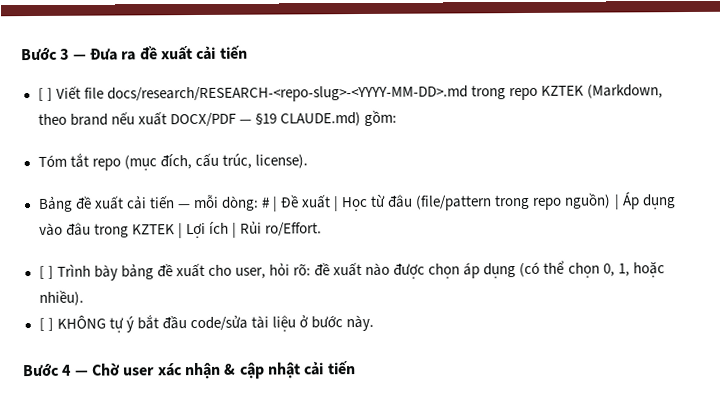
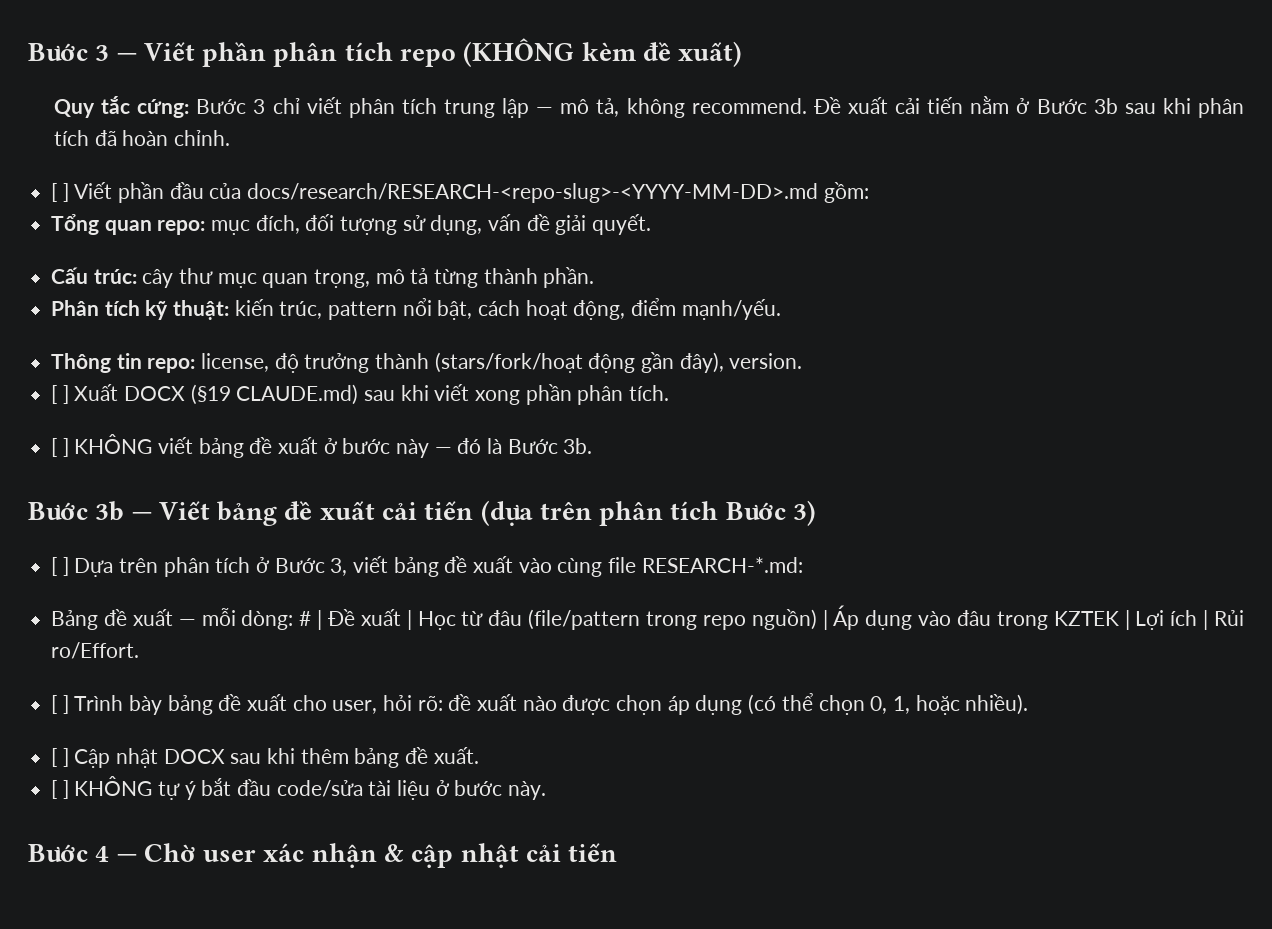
- Bước 3 — Đưa ra đề xuất cải tiến
- [ ] Viết file docs/research/RESEARCH-<repo-slug>-<YYYY-MM-DD>.md trong repo KZTEK (Markdown, theo brand nếu xuất DOCX/PDF — §19 CLAUDE.md) gồm:
- Tóm tắt repo (mục đích, cấu trúc, license).
+ Bước 3 — Viết phần phân tích repo (KHÔNG kèm đề xuất)
+ Quy tắc cứng: Bước 3 chỉ viết phân tích trung lập — mô tả, không recommend. Đề xuất cải tiến nằm ở Bước 3b sau khi phân tích đã hoàn chỉnh.
+ [ ] Viết phần đầu của docs/research/RESEARCH-<repo-slug>-<YYYY-MM-DD>.md gồm:
+ Tổng quan repo: mục đích, đối tượng sử dụng, vấn đề giải quyết.
+ Cấu trúc: cây thư mục quan trọng, mô tả từng thành phần.
+ Phân tích kỹ thuật: kiến trúc, pattern nổi bật, cách hoạt động, điểm mạnh/yếu.
+ Thông tin repo: license, độ trưởng thành (stars/fork/hoạt động gần đây), version.
+ [ ] Xuất DOCX (§19 CLAUDE.md) sau khi viết xong phần phân tích.
+ [ ] KHÔNG viết bảng đề xuất ở bước này — đó là Bước 3b.
+ Bước 3b — Viết bảng đề xuất cải tiến (dựa trên phân tích Bước 3)
+ [ ] Dựa trên phân tích ở Bước 3, viết bảng đề xuất vào cùng file RESEARCH-*.md:
- Bảng đề xuất cải tiến — mỗi dòng: # | Đề xuất | Học từ đâu (file/pattern trong repo nguồn) | Áp dụng vào đâu trong KZTEK | Lợi ích | Rủi ro/Effort.
+ Bảng đề xuất — mỗi dòng: # | Đề xuất | Học từ đâu (file/pattern trong repo nguồn) | Áp dụng vào đâu trong KZTEK | Lợi ích | Rủi ro/Effort.
+ [ ] Cập nhật DOCX sau khi thêm bảng đề xuất.

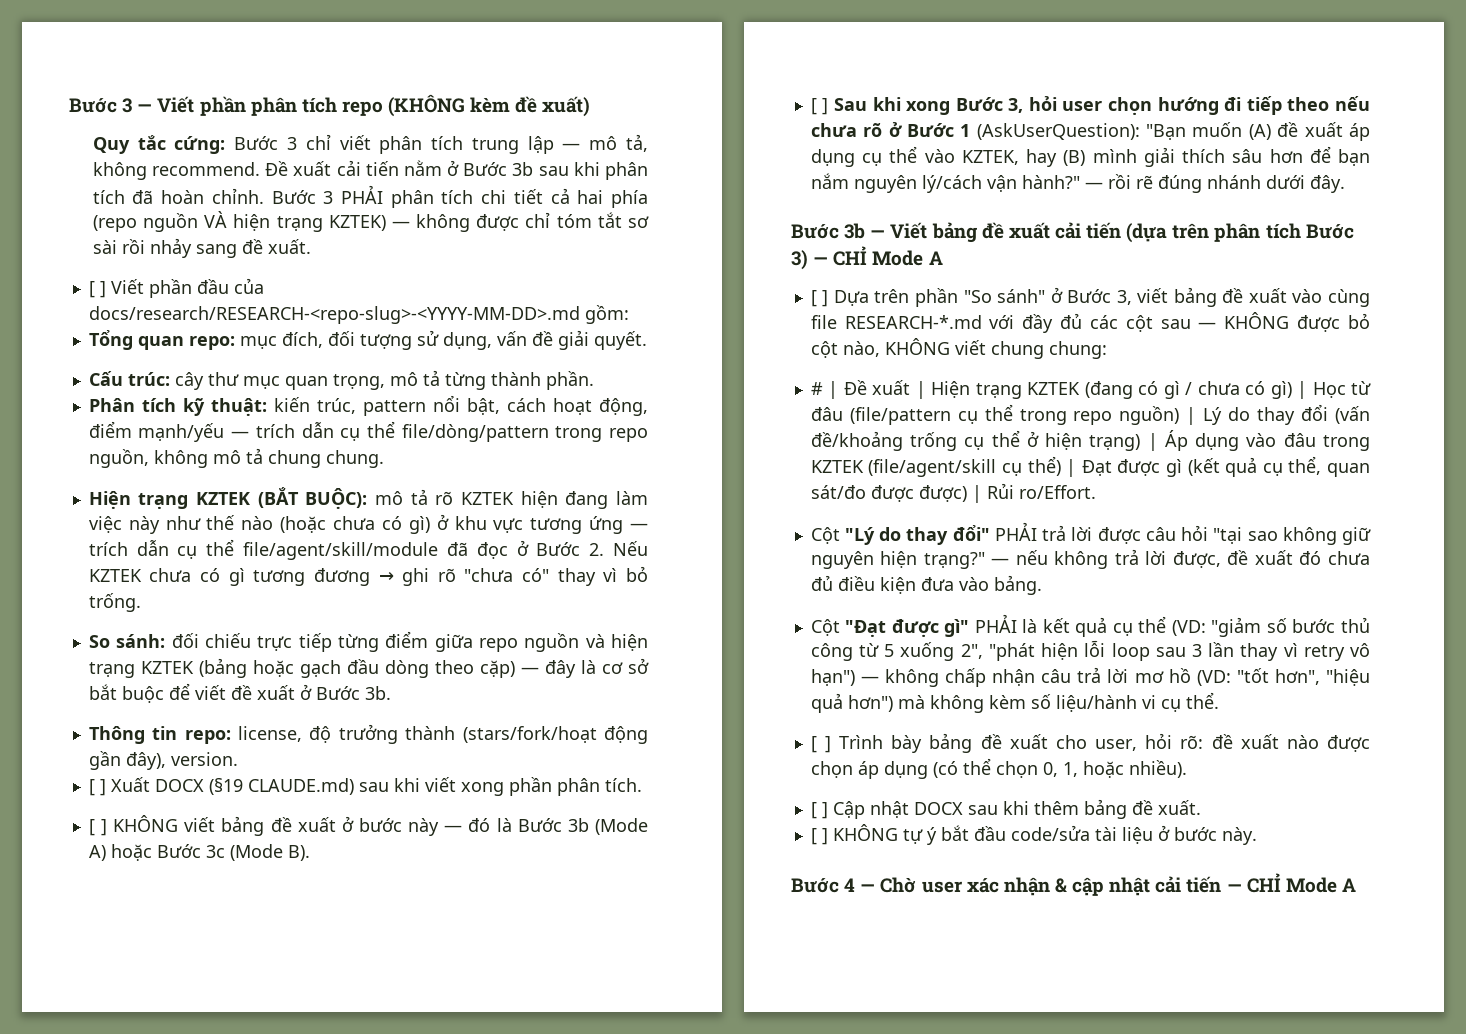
+ Bước 3 PHẢI phân tích chi tiết cả hai phía (repo nguồn VÀ hiện trạng KZTEK) — không được chỉ tóm tắt sơ sài rồi nhảy sang đề xuất.
- Phân tích kỹ thuật: kiến trúc, pattern nổi bật, cách hoạt động, điểm mạnh/yếu.
+ Phân tích kỹ thuật: kiến trúc, pattern nổi bật, cách hoạt động, điểm mạnh/yếu — trích dẫn cụ thể file/dòng/pattern trong repo nguồn, không mô tả chung chung.
+ Hiện trạng KZTEK (BẮT BUỘC): mô tả rõ KZTEK hiện đang làm việc này như thế nào (hoặc chưa có gì) ở khu vực tương ứng — trích dẫn cụ thể file/agent/skill/module đã đọc ở Bước 2. Nếu KZTEK chưa có gì tương đương → ghi rõ "chưa có" thay vì bỏ trống.
+ So sánh: đối chiếu trực tiếp từng điểm giữa repo nguồn và hiện trạng KZTEK (bảng hoặc gạch đầu dòng theo cặp) — đây là cơ sở bắt buộc để viết đề xuất ở Bước 3b.
- [ ] KHÔNG viết bảng đề xuất ở bước này — đó là Bước 3b.
+ [ ] KHÔNG viết bảng đề xuất ở bước này — đó là Bước 3b (Mode A) hoặc Bước 3c (Mode B).
+ [ ] Sau khi xong Bước 3, hỏi user chọn hướng đi tiếp theo nếu chưa rõ ở Bước 1 (AskUserQuestion): "Bạn muốn (A) đề xuất áp dụng cụ thể vào KZTEK, hay (B) mình giải thích sâu hơn để bạn nắm nguyên lý/cách vận hành?" — rồi rẽ đúng nhánh dưới đây.
- Bước 3b — Viết bảng đề xuất cải tiến (dựa trên phân tích Bước 3)
+ Bước 3b — Viết bảng đề xuất cải tiến (dựa trên phân tích Bước 3) — CHỈ Mode A
- [ ] Dựa trên phân tích ở Bước 3, viết bảng đề xuất vào cùng file RESEARCH-*.md:
- Bảng đề xuất — mỗi dòng: # | Đề xuất | Học từ đâu (file/pattern trong repo nguồn) | Áp dụng vào đâu trong KZTEK | Lợi ích | Rủi ro/Effort.
+ [ ] Dựa trên phần "So sánh" ở Bước 3, viết bảng đề xuất vào cùng file RESEARCH-*.md với đầy đủ các cột sau — KHÔNG được bỏ cột nào, KHÔNG viết chung chung:
+ # | Đề xuất | Hiện trạng KZTEK (đang có gì / chưa có gì) | Học từ đâu (file/pattern cụ thể trong repo nguồn) | Lý do thay đổi (vấn đề/khoảng trống cụ thể ở hiện trạng) | Áp dụng vào đâu trong KZTEK (file/agent/skill cụ thể) | Đạt được gì (kết quả cụ thể, quan sát/đo được được) | Rủi ro/Effort.
+ Cột "Lý do thay đổi" PHẢI trả lời được câu hỏi "tại sao không giữ nguyên hiện trạng?" — nếu không trả lời được, đề xuất đó chưa đủ điều kiện đưa vào bảng.
+ Cột "Đạt được gì" PHẢI là kết quả cụ thể (VD: "giảm số bước thủ công từ 5 xuống 2", "phát hiện lỗi loop sau 3 lần thay vì retry vô hạn") — không chấp nhận câu trả lời mơ hồ (VD: "tốt hơn", "hiệu quả hơn") mà không kèm số liệu/hành vi cụ thể.
- Bước 4 — Chờ user xác nhận & cập nhật cải tiến
+ Bước 4 — Chờ user xác nhận & cập nhật cải tiến — CHỈ Mode A

